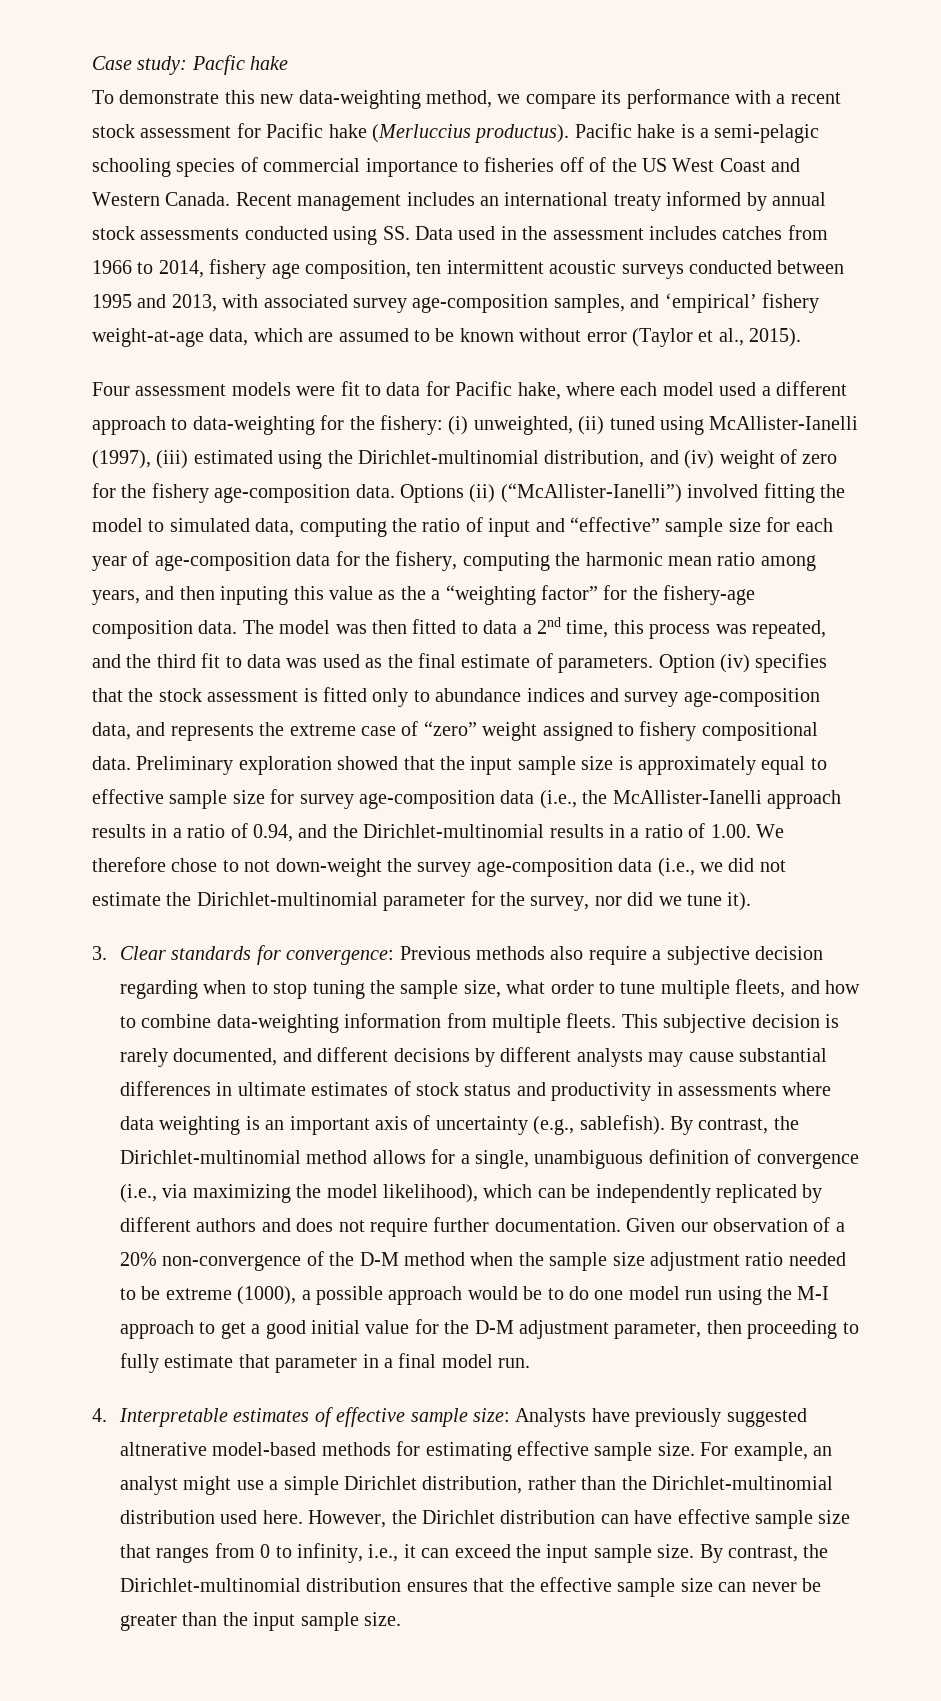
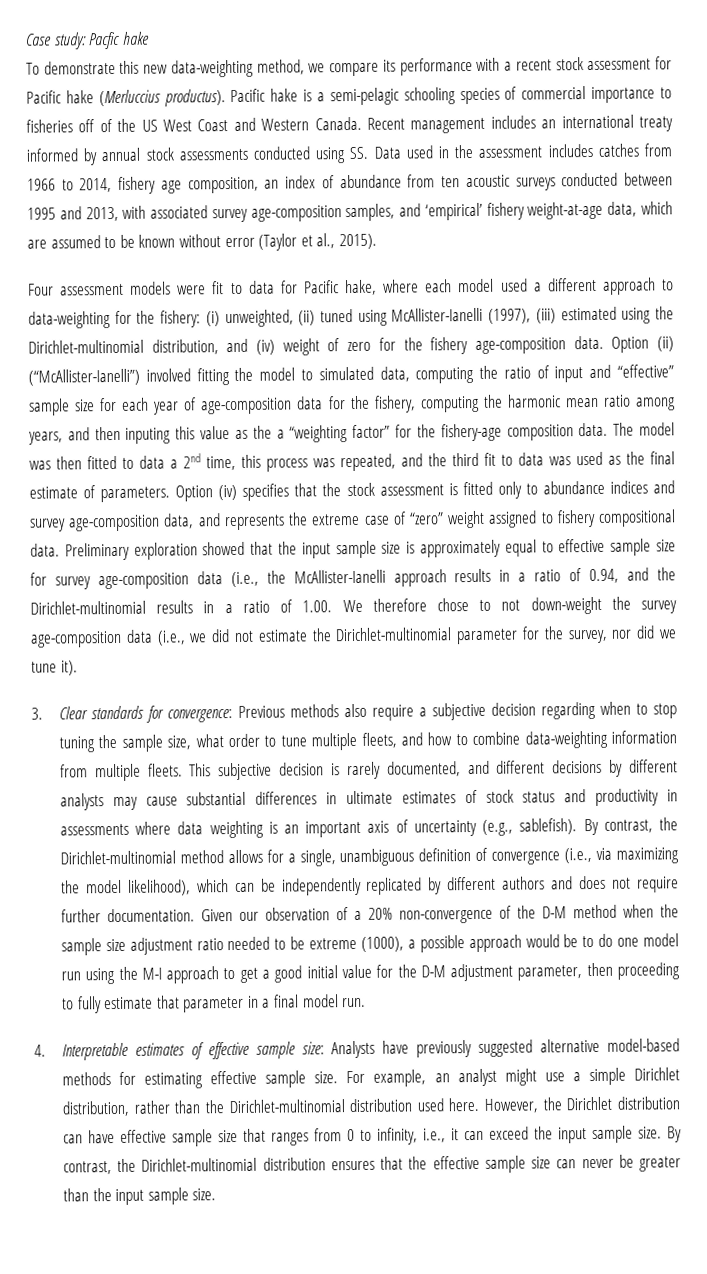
- Recent management includes an international treaty informed by annual stock assessments conducted using SS. Data used in the assessment includes catches from 1966 to 2014, fishery age composition, ten intermittent acoustic surveys conducted between 1995 and 2013, with associated survey age-composition samples, and ‘empirical’ fishery weight-at-age data, which are assumed to be known without error (Taylor et al., 2015).
+ Recent management includes an international treaty informed by annual stock assessments conducted using SS. Data used in the assessment includes catches from 1966 to 2014, fishery age composition, an index of abundance from ten acoustic surveys conducted between 1995 and 2013, with associated survey age-composition samples, and ‘empirical’ fishery weight-at-age data, which are assumed to be known without error (Taylor et al., 2015).
- Options (ii) (“McAllister-Ianelli”) involved fitting the model to simulated data, computing the ratio of input and “effective” sample size for each year of age-composition data for the fishery, computing the harmonic mean ratio among years, and then inputing this value as the a “weighting factor” for the fishery-age composition data.
+ Option (ii) (“McAllister-Ianelli”) involved fitting the model to simulated data, computing the ratio of input and “effective” sample size for each year of age-composition data for the fishery, computing the harmonic mean ratio among years, and then inputing this value as the a “weighting factor” for the fishery-age composition data.
- 4. Interpretable estimates of effective sample size: Analysts have previously suggested altnerative model-based methods for estimating effective sample size.
+ 4. Interpretable estimates of effective sample size: Analysts have previously suggested alternative model-based methods for estimating effective sample size.

